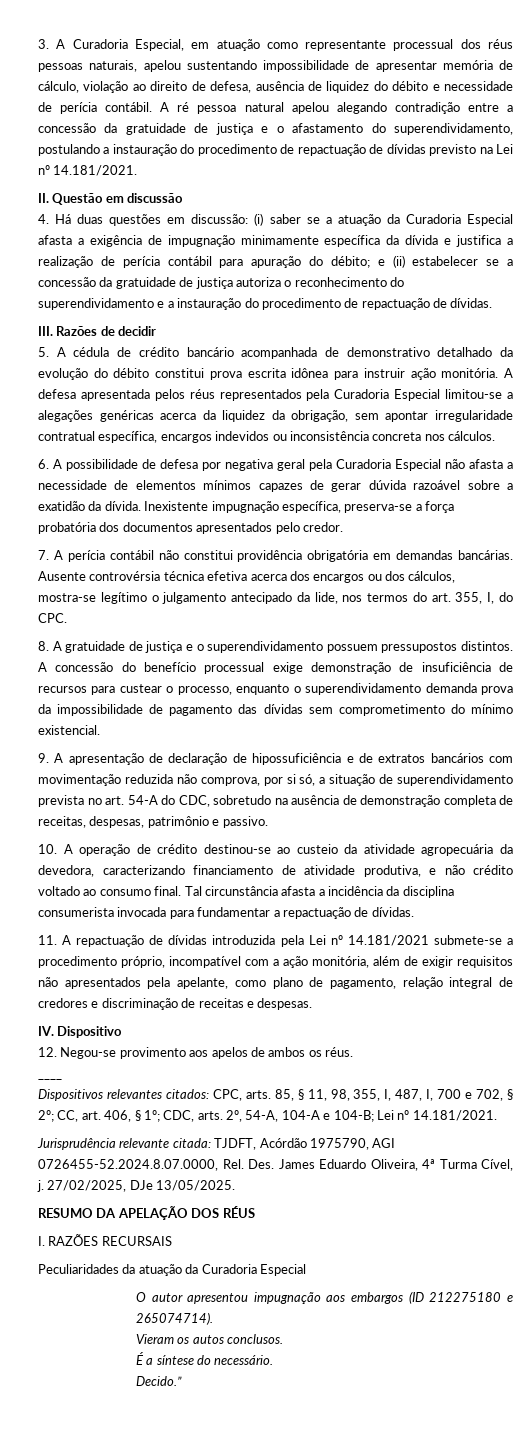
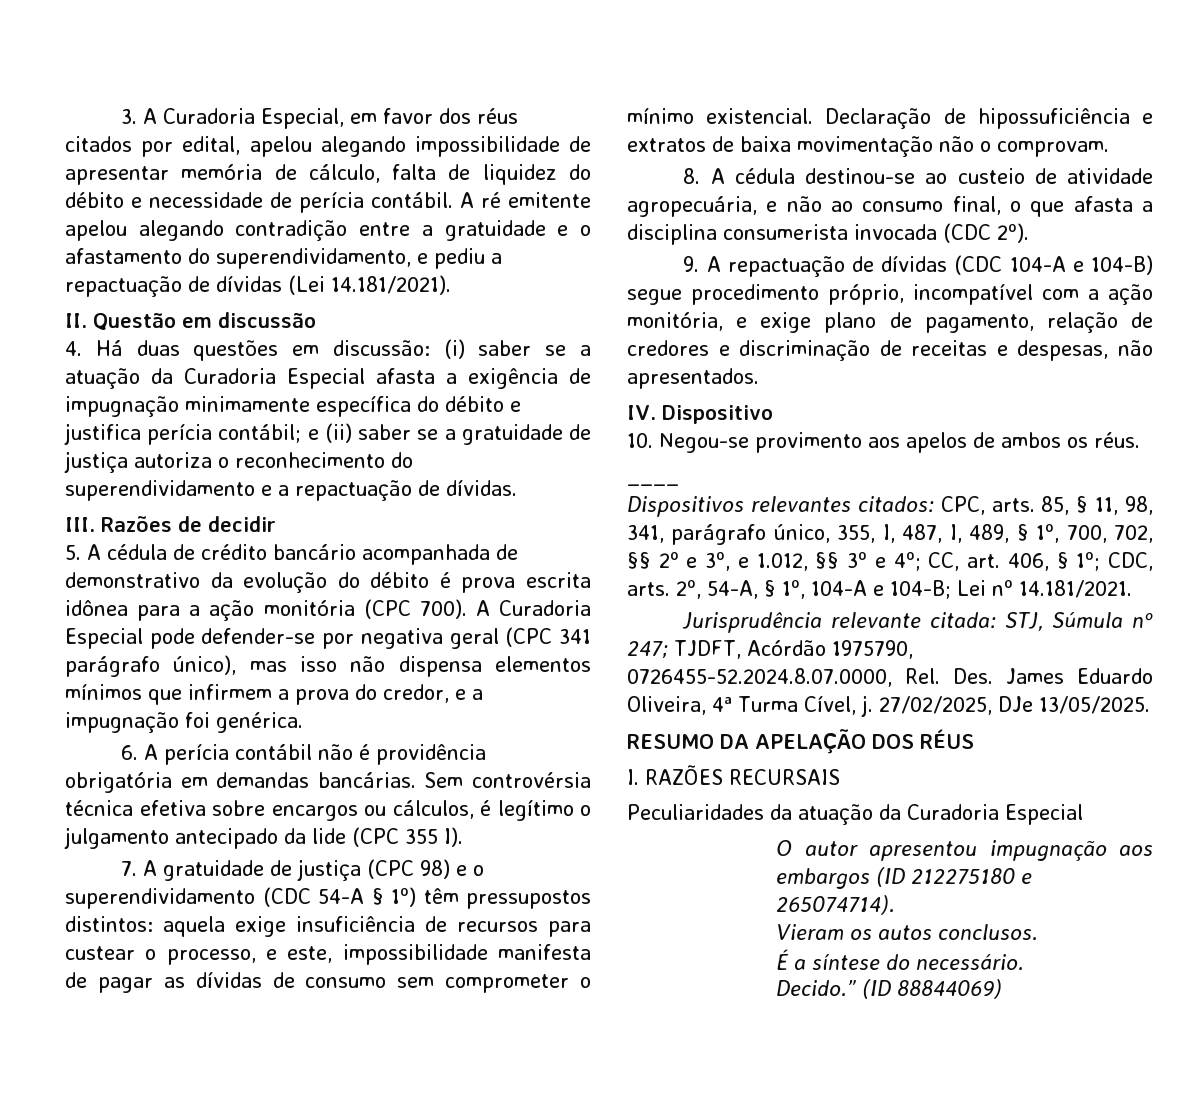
- 3. A Curadoria Especial, em atuação como representante processual dos réus pessoas naturais, apelou sustentando impossibilidade de apresentar memória de cálculo, violação ao direito de defesa, ausência de liquidez do débito e necessidade de perícia contábil.
+ 3. A Curadoria Especial, em favor dos réus citados por edital, apelou alegando impossibilidade de apresentar memória de cálculo, falta de liquidez do débito e necessidade de perícia contábil.
- A ré pessoa natural apelou alegando contradição entre a concessão da gratuidade de justiça e o afastamento do superendividamento, postulando a instauração do procedimento de repactuação de dívidas previsto na Lei nº 14.181/2021.
+ A ré emitente apelou alegando contradição entre a gratuidade e o afastamento do superendividamento, e pediu a repactuação de dívidas (Lei 14.181/2021).
- 4. Há duas questões em discussão: (i) saber se a atuação da Curadoria Especial afasta a exigência de impugnação minimamente específica da dívida e justifica a realização de perícia contábil para apuração do débito; e (ii) estabelecer se a concessão da gratuidade de justiça autoriza o reconhecimento do superendividamento e a instauração do procedimento de repactuação de dívidas.
+ 4. Há duas questões em discussão: (i) saber se a atuação da Curadoria Especial afasta a exigência de impugnação minimamente específica do débito e justifica perícia contábil; e (ii) saber se a gratuidade de justiça autoriza o reconhecimento do superendividamento e a repactuação de dívidas.
- 5. A cédula de crédito bancário acompanhada de demonstrativo detalhado da evolução do débito constitui prova escrita idônea para instruir ação monitória. A defesa apresentada pelos réus representados pela Curadoria Especial limitou-se a alegações genéricas acerca da liquidez da obrigação, sem apontar irregularidade contratual específica, encargos indevidos ou inconsistência concreta nos cálculos.
- 6. A possibilidade de defesa por negativa geral pela Curadoria Especial não afasta a necessidade de elementos mínimos capazes de gerar dúvida razoável sobre a exatidão da dívida. Inexistente impugnação específica, preserva-se a força probatória dos documentos apresentados pelo credor.
- 7. A perícia contábil não constitui providência obrigatória em demandas bancárias.
+ 5. A cédula de crédito bancário acompanhada de demonstrativo da evolução do débito é prova escrita idônea para a ação monitória (CPC 700). A Curadoria Especial pode defender-se por negativa geral (CPC 341 parágrafo único), mas isso não dispensa elementos mínimos que infirmem a prova do credor, e a impugnação foi genérica.
+ 6. A perícia contábil não é providência obrigatória em demandas bancárias.
- Ausente controvérsia técnica efetiva acerca dos encargos ou dos cálculos, mostra-se legítimo o julgamento antecipado da lide, nos termos do art. 355, I, do CPC.
- 8. A gratuidade de justiça e o superendividamento possuem pressupostos distintos. A concessão do benefício processual exige demonstração de insuficiência de recursos para custear o processo, enquanto o superendividamento demanda prova da impossibilidade de pagamento das dívidas sem comprometimento do mínimo existencial.
- 9. A apresentação de declaração de hipossuficiência e de extratos bancários com movimentação reduzida não comprova, por si só, a situação de superendividamento prevista no art. 54-A do CDC, sobretudo na ausência de demonstração completa de receitas, despesas, patrimônio e passivo.
- 10. A operação de crédito destinou-se ao custeio da atividade agropecuária da devedora, caracterizando financiamento de atividade produtiva, e não crédito voltado ao consumo final. Tal circunstância afasta a incidência da disciplina consumerista invocada para fundamentar a repactuação de dívidas.
- 11. A repactuação de dívidas introduzida pela Lei nº 14.181/2021 submete-se a procedimento próprio, incompatível com a ação monitória, além de exigir requisitos não apresentados pela apelante, como plano de pagamento, relação integral de credores e discriminação de receitas e despesas.
+ Sem controvérsia técnica efetiva sobre encargos ou cálculos, é legítimo o julgamento antecipado da lide (CPC 355 I).
+ 7. A gratuidade de justiça (CPC 98) e o superendividamento (CDC 54-A § 1º) têm pressupostos distintos: aquela exige insuficiência de recursos para custear o processo, e este, impossibilidade manifesta de pagar as dívidas de consumo sem comprometer o mínimo existencial. Declaração de hipossuficiência e extratos de baixa movimentação não o comprovam.
+ 8. A cédula destinou-se ao custeio de atividade agropecuária, e não ao consumo final, o que afasta a disciplina consumerista invocada (CDC 2º).
+ 9. A repactuação de dívidas (CDC 104-A e 104-B) segue procedimento próprio, incompatível com a ação monitória, e exige plano de pagamento, relação de credores e discriminação de receitas e despesas, não apresentados.
- 12. Negou-se provimento aos apelos de ambos os réus.
+ 10. Negou-se provimento aos apelos de ambos os réus.
- Dispositivos relevantes citados: CPC, arts. 85, § 11, 98, 355, I, 487, I, 700 e 702, § 2º; CC, art. 406, § 1º; CDC, arts. 2º, 54-A, 104-A e 104-B; Lei nº 14.181/2021.
+ Dispositivos relevantes citados: CPC, arts. 85, § 11, 98, 341, parágrafo único, 355, I, 487, I, 489, § 1º, 700, 702, §§ 2º e 3º, e 1.012, §§ 3º e 4º; CC, art. 406, § 1º; CDC, arts. 2º, 54-A, § 1º, 104-A e 104-B; Lei nº 14.181/2021.
- Jurisprudência relevante citada: TJDFT, Acórdão 1975790, AGI 0726455-52.2024.8.07.0000, Rel. Des. James Eduardo Oliveira, 4ª Turma Cível, j.
+ Jurisprudência relevante citada: STJ, Súmula nº 247; TJDFT, Acórdão 1975790, 0726455-52.2024.8.07.0000, Rel. Des. James Eduardo Oliveira, 4ª Turma Cível, j.
+ (ID 88844069)

